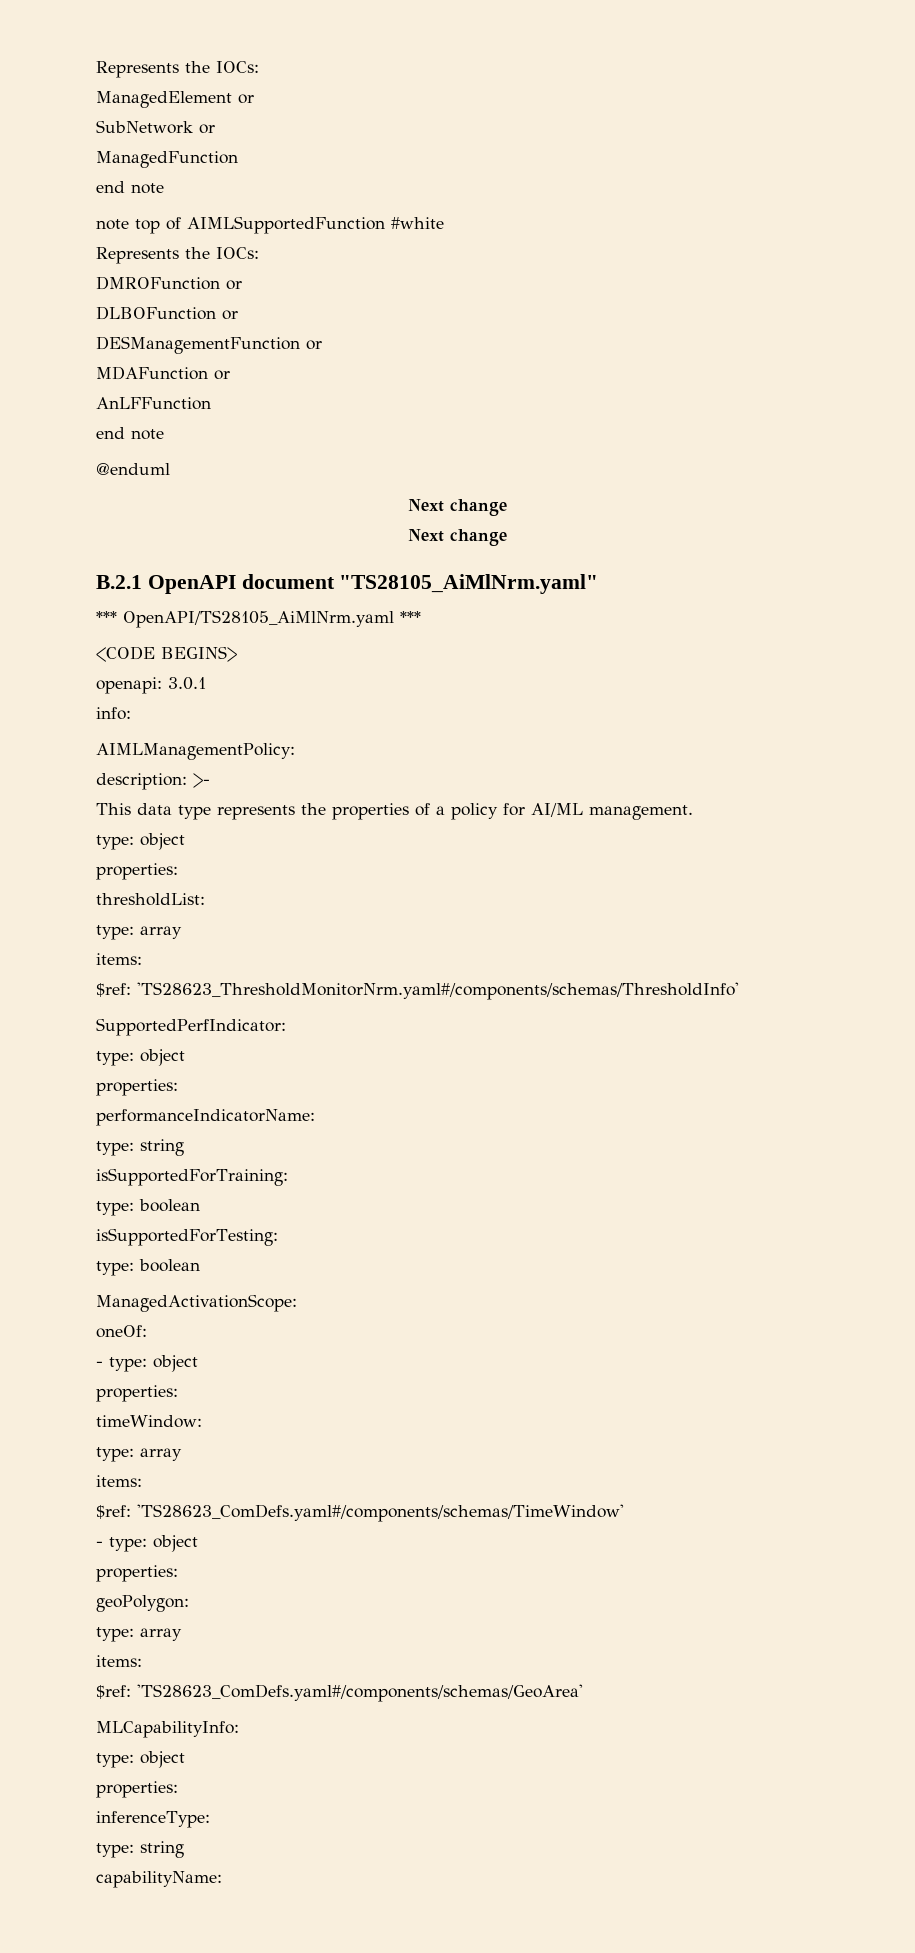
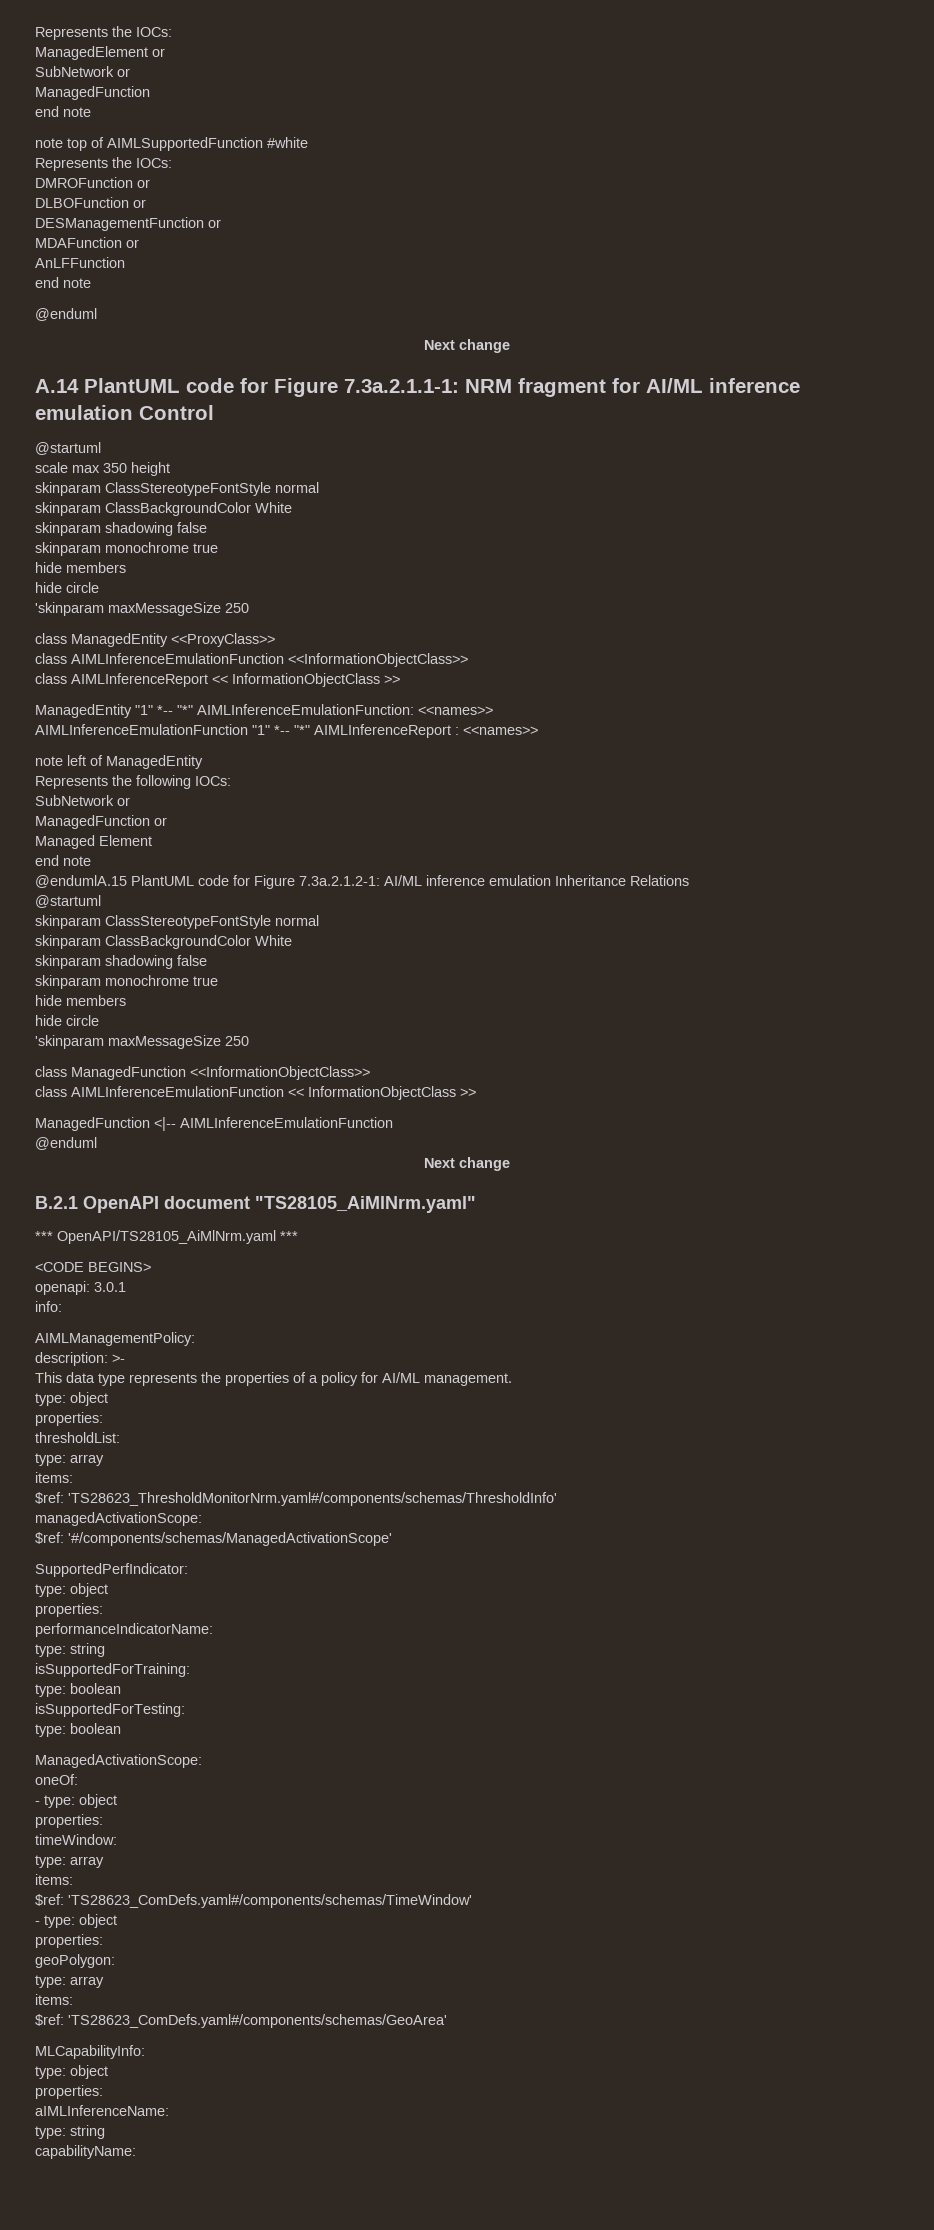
+ A.14 PlantUML code for Figure 7.3a.2.1.1-1: NRM fragment for AI/ML inference emulation Control
+ @startuml
+ scale max 350 height
+ skinparam ClassStereotypeFontStyle normal
+ skinparam ClassBackgroundColor White
+ skinparam shadowing false
+ skinparam monochrome true
+ hide members
+ hide circle
+ 'skinparam maxMessageSize 250
+ class ManagedEntity <<ProxyClass>>
+ class AIMLInferenceEmulationFunction <<InformationObjectClass>>
+ class AIMLInferenceReport << InformationObjectClass >>
+ ManagedEntity "1" *-- "*" AIMLInferenceEmulationFunction: <<names>>
+ AIMLInferenceEmulationFunction "1" *-- "*" AIMLInferenceReport : <<names>>
+ note left of ManagedEntity
+ Represents the following IOCs:
+ SubNetwork or
+ ManagedFunction or
+ Managed Element
+ end note
+ @endumlA.15 PlantUML code for Figure 7.3a.2.1.2-1: AI/ML inference emulation Inheritance Relations
+ @startuml
+ skinparam ClassStereotypeFontStyle normal
+ skinparam ClassBackgroundColor White
+ skinparam shadowing false
+ skinparam monochrome true
+ hide members
+ hide circle
+ 'skinparam maxMessageSize 250
+ class ManagedFunction <<InformationObjectClass>>
+ class AIMLInferenceEmulationFunction << InformationObjectClass >>
+ ManagedFunction <|-- AIMLInferenceEmulationFunction
+ @enduml
+ managedActivationScope:
+ $ref: '#/components/schemas/ManagedActivationScope'
- inferenceType:
+ aIMLInferenceName:

